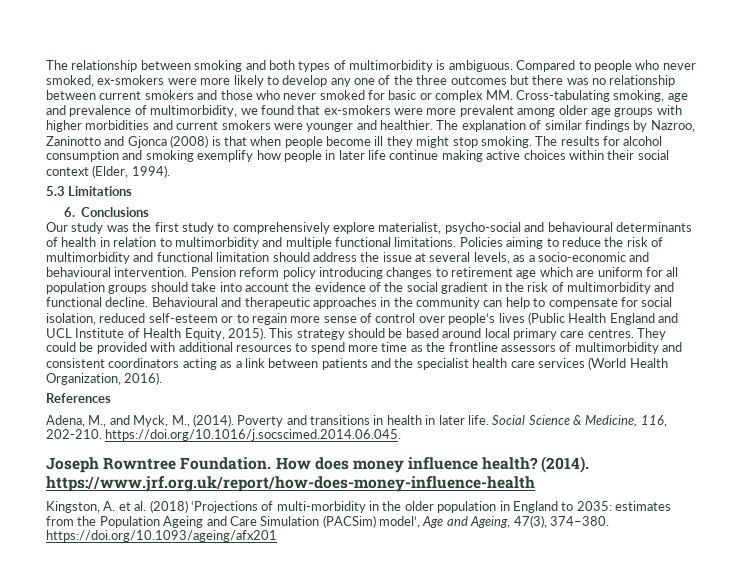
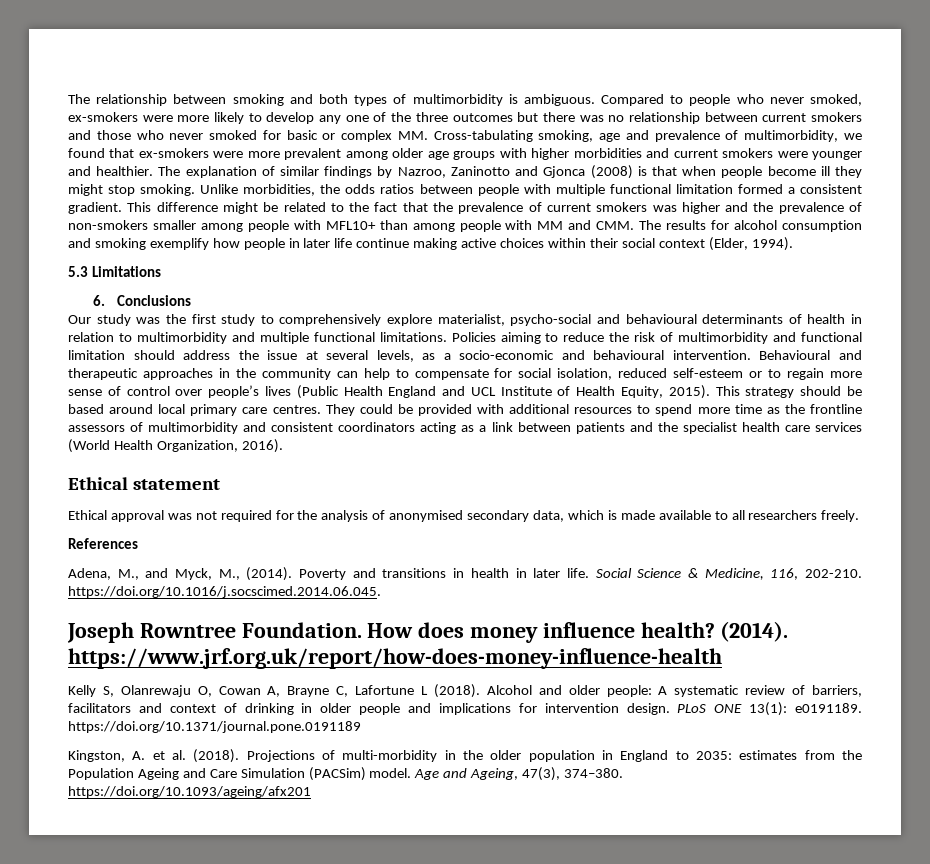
- The results for alcohol consumption and smoking exemplify how people in later life continue making active choices within their social context (Elder, 1994).
+ Unlike morbidities, the odds ratios between people with multiple functional limitation formed a consistent gradient. This difference might be related to the fact that the prevalence of current smokers was higher and the prevalence of non-smokers smaller among people with MFL10+ than among people with MM and CMM. The results for alcohol consumption and smoking exemplify how people in later life continue making active choices within their social context (Elder, 1994).
- Pension reform policy introducing changes to retirement age which are uniform for all population groups should take into account the evidence of the social gradient in the risk of multimorbidity and functional decline.
+ Ethical statement
+ Ethical approval was not required for the analysis of anonymised secondary data, which is made available to all researchers freely.
+ Kelly S, Olanrewaju O, Cowan A, Brayne C, Lafortune L (2018). Alcohol and older people: A systematic review of barriers, facilitators and context of drinking in older people and implications for intervention design. PLoS ONE 13(1): e0191189. https://doi.org/10.1371/journal.pone.0191189
- Kingston, A. et al. (2018) ‘Projections of multi-morbidity in the older population in England to 2035: estimates from the Population Ageing and Care Simulation (PACSim) model’, Age and Ageing, 47(3), 374–380. https://doi.org/10.1093/ageing/afx201
+ Kingston, A. et al. (2018). Projections of multi-morbidity in the older population in England to 2035: estimates from the Population Ageing and Care Simulation (PACSim) model. Age and Ageing, 47(3), 374–380. https://doi.org/10.1093/ageing/afx201

